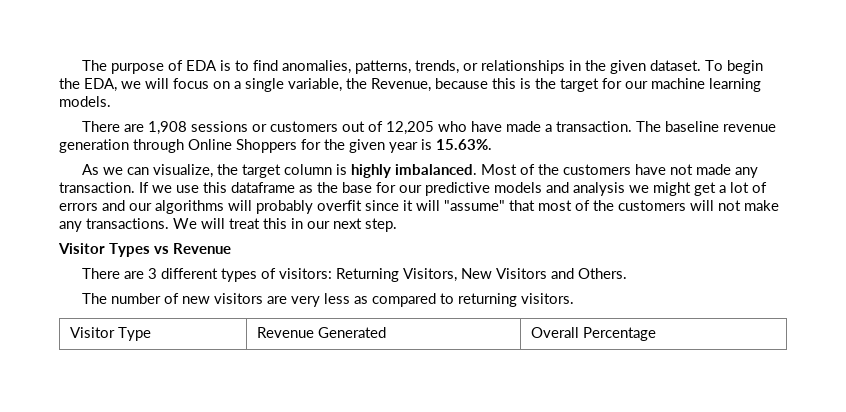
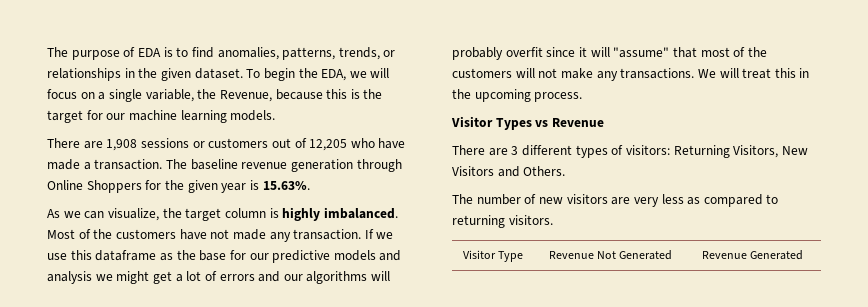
- We will treat this in our next step.
+ We will treat this in the upcoming process.
- Visitor Type | Revenue Generated | Overall Percentage
+ Visitor Type | Revenue Not Generated | Revenue Generated

